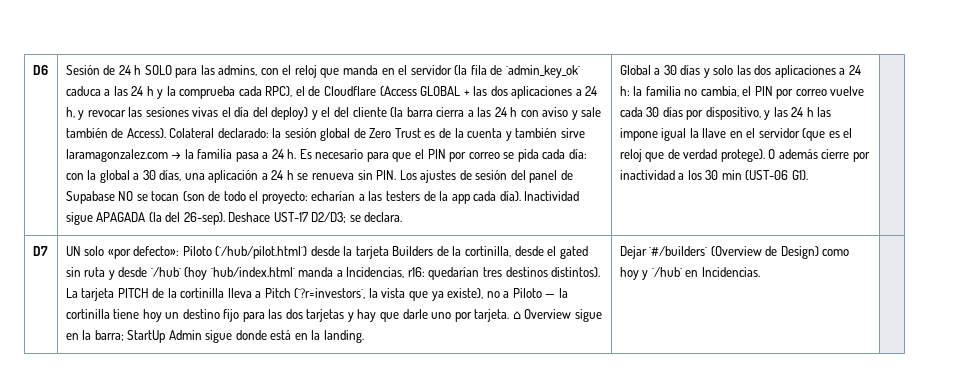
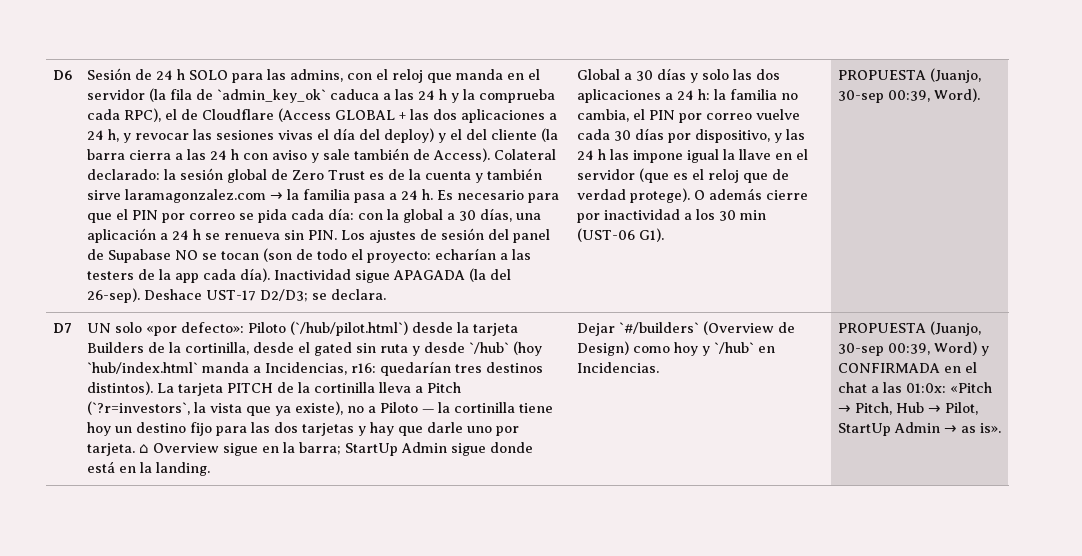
+ PROPUESTA (Juanjo, 30-sep 00:39, Word).
+ PROPUESTA (Juanjo, 30-sep 00:39, Word) y CONFIRMADA en el chat a las 01:0x: «Pitch → Pitch, Hub → Pilot, StartUp Admin → as is».

